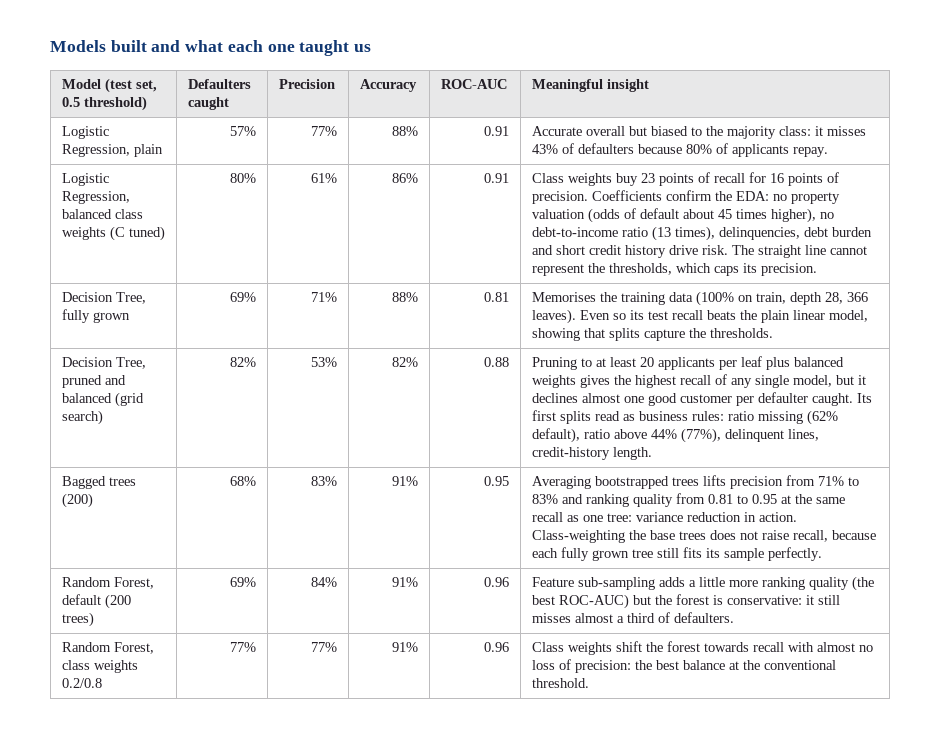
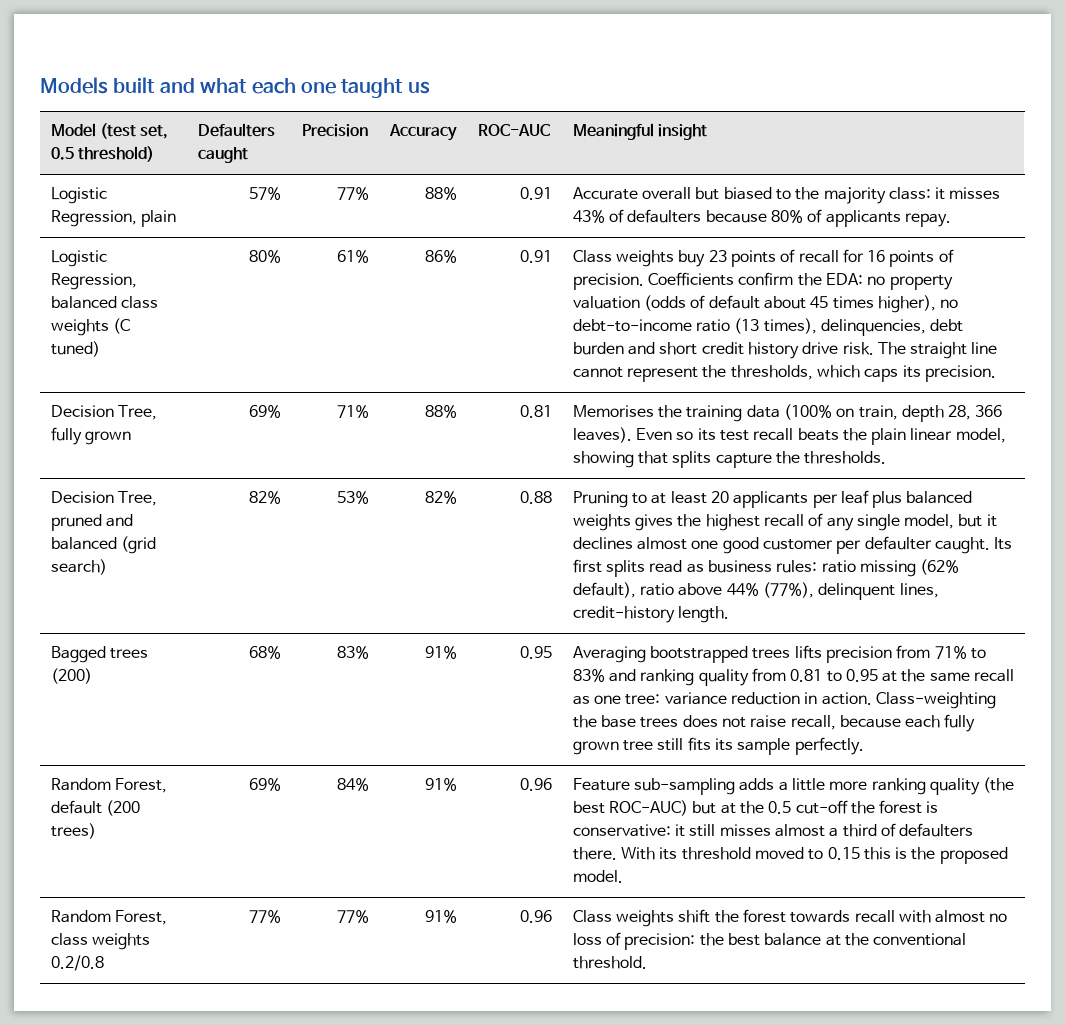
- Feature sub-sampling adds a little more ranking quality (the best ROC-AUC) but the forest is conservative: it still misses almost a third of defaulters.
+ Feature sub-sampling adds a little more ranking quality (the best ROC-AUC) but at the 0.5 cut-off the forest is conservative: it still misses almost a third of defaulters there. With its threshold moved to 0.15 this is the proposed model.

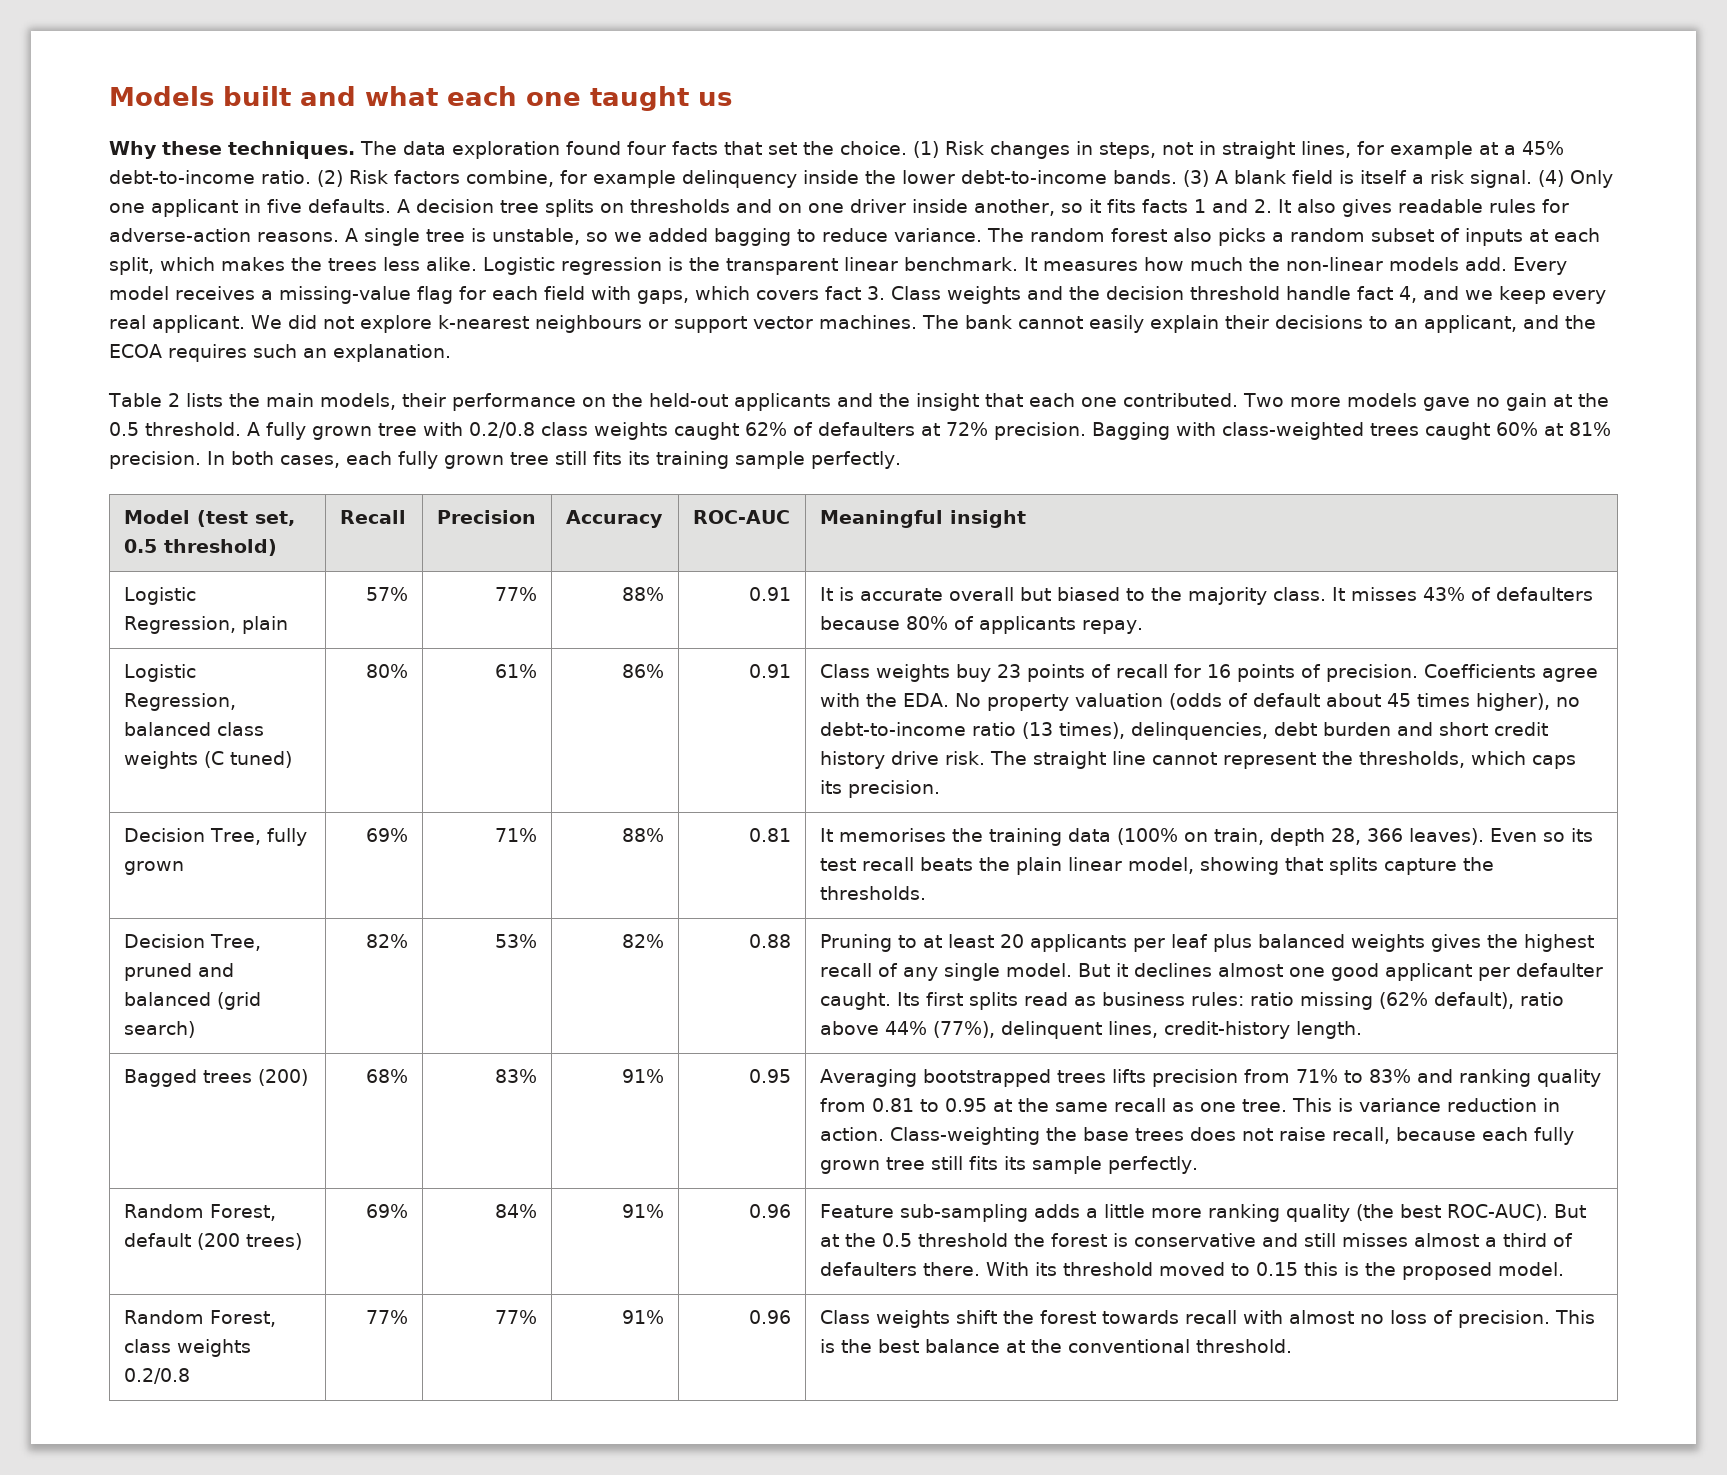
+ Why these techniques. The data exploration found four facts that set the choice. (1) Risk changes in steps, not in straight lines, for example at a 45% debt-to-income ratio. (2) Risk factors combine, for example delinquency inside the lower debt-to-income bands. (3) A blank field is itself a risk signal. (4) Only one applicant in five defaults. A decision tree splits on thresholds and on one driver inside another, so it fits facts 1 and 2. It also gives readable rules for adverse-action reasons. A single tree is unstable, so we added bagging to reduce variance. The random forest also picks a random subset of inputs at each split, which makes the trees less alike. Logistic regression is the transparent linear benchmark. It measures how much the non-linear models add. Every model receives a missing-value flag for each field with gaps, which covers fact 3. Class weights and the decision threshold handle fact 4, and we keep every real applicant. We did not explore k-nearest neighbours or support vector machines. The bank cannot easily explain their decisions to an applicant, and the ECOA requires such an explanation.
+ Table 2 lists the main models, their performance on the held-out applicants and the insight that each one contributed. Two more models gave no gain at the 0.5 threshold. A fully grown tree with 0.2/0.8 class weights caught 62% of defaulters at 72% precision. Bagging with class-weighted trees caught 60% at 81% precision. In both cases, each fully grown tree still fits its training sample perfectly.
- Model (test set, 0.5 threshold) | Defaulters caught | Precision | Accuracy | ROC-AUC | Meaningful insight
+ Model (test set, 0.5 threshold) | Recall | Precision | Accuracy | ROC-AUC | Meaningful insight
- Logistic Regression, plain | 57% | 77% | 88% | 0.91 | Accurate overall but biased to the majority class: it misses 43% of defaulters because 80% of applicants repay.
+ Logistic Regression, plain | 57% | 77% | 88% | 0.91 | It is accurate overall but biased to the majority class. It misses 43% of defaulters because 80% of applicants repay.
- Coefficients confirm the EDA: no property valuation (odds of default about 45 times higher), no debt-to-income ratio (13 times), delinquencies, debt burden and short credit history drive risk.
+ Coefficients agree with the EDA. No property valuation (odds of default about 45 times higher), no debt-to-income ratio (13 times), delinquencies, debt burden and short credit history drive risk.
- Decision Tree, fully grown | 69% | 71% | 88% | 0.81 | Memorises the training data (100% on train, depth 28, 366 leaves). Even so its test recall beats the plain linear model, showing that splits capture the thresholds.
+ Decision Tree, fully grown | 69% | 71% | 88% | 0.81 | It memorises the training data (100% on train, depth 28, 366 leaves). Even so its test recall beats the plain linear model, showing that splits capture the thresholds.
- Pruning to at least 20 applicants per leaf plus balanced weights gives the highest recall of any single model, but it declines almost one good customer per defaulter caught.
+ Pruning to at least 20 applicants per leaf plus balanced weights gives the highest recall of any single model. But it declines almost one good applicant per defaulter caught.
- Averaging bootstrapped trees lifts precision from 71% to 83% and ranking quality from 0.81 to 0.95 at the same recall as one tree: variance reduction in action.
+ Averaging bootstrapped trees lifts precision from 71% to 83% and ranking quality from 0.81 to 0.95 at the same recall as one tree. This is variance reduction in action.
- Feature sub-sampling adds a little more ranking quality (the best ROC-AUC) but at the 0.5 cut-off the forest is conservative: it still misses almost a third of defaulters there.
+ Feature sub-sampling adds a little more ranking quality (the best ROC-AUC). But at the 0.5 threshold the forest is conservative and still misses almost a third of defaulters there.
- Random Forest, class weights 0.2/0.8 | 77% | 77% | 91% | 0.96 | Class weights shift the forest towards recall with almost no loss of precision: the best balance at the conventional threshold.
+ Random Forest, class weights 0.2/0.8 | 77% | 77% | 91% | 0.96 | Class weights shift the forest towards recall with almost no loss of precision. This is the best balance at the conventional threshold.

